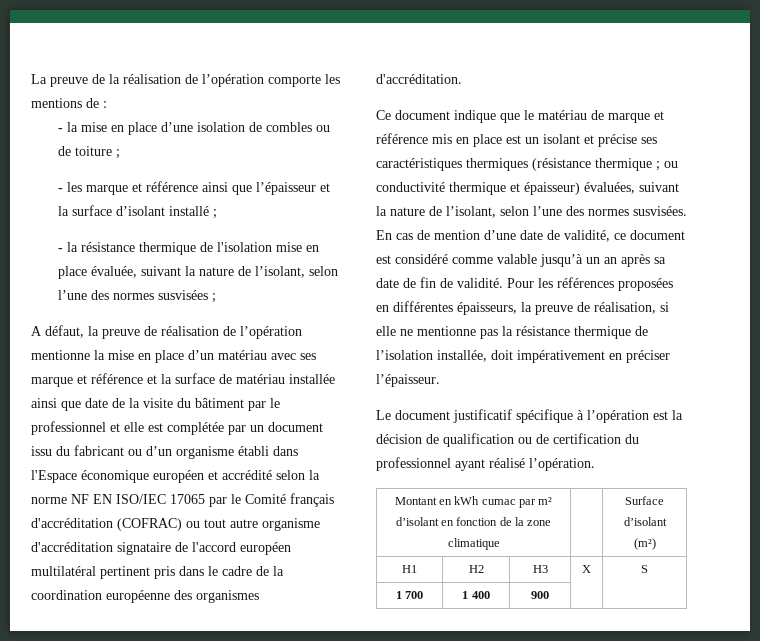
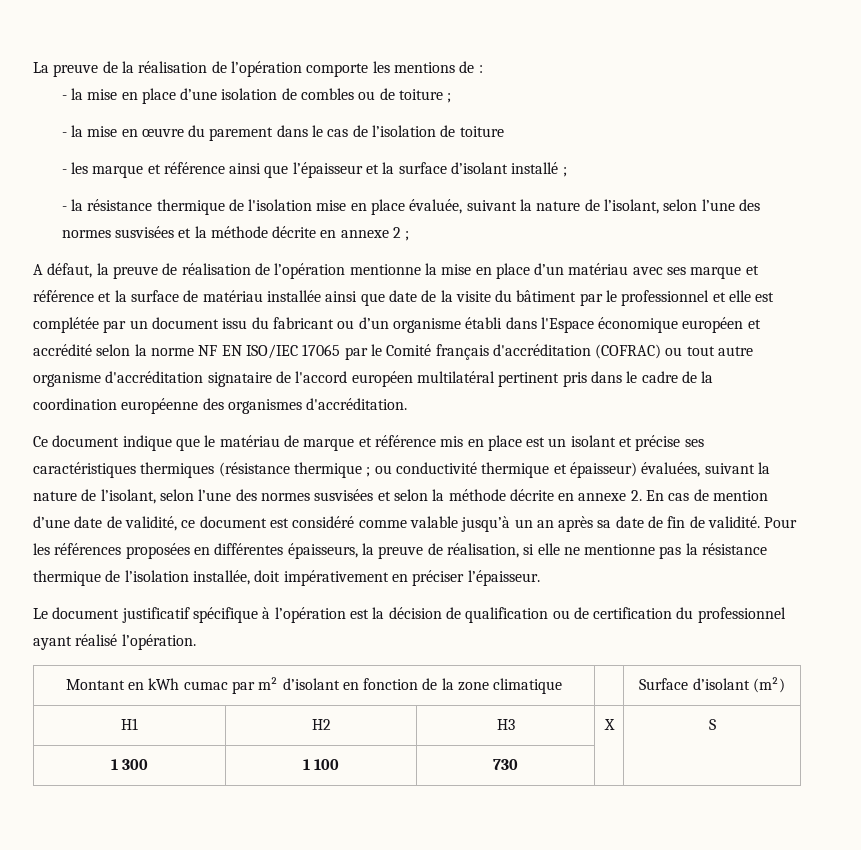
+ - la mise en œuvre du parement dans le cas de l’isolation de toiture
- - la résistance thermique de l'isolation mise en place évaluée, suivant la nature de l’isolant, selon l’une des normes susvisées ;
+ - la résistance thermique de l'isolation mise en place évaluée, suivant la nature de l’isolant, selon l’une des normes susvisées et la méthode décrite en annexe 2 ;
- ou conductivité thermique et épaisseur) évaluées, suivant la nature de l’isolant, selon l’une des normes susvisées. En cas de mention d’une date de validité, ce document est considéré comme valable jusqu’à un an après sa date de fin de validité.
+ ou conductivité thermique et épaisseur) évaluées, suivant la nature de l’isolant, selon l’une des normes susvisées et selon la méthode décrite en annexe 2. En cas de mention d’une date de validité, ce document est considéré comme valable jusqu’à un an après sa date de fin de validité.
- 1 700 | 1 400 | 900 | |
+ 1 300 | 1 100 | 730 | |

